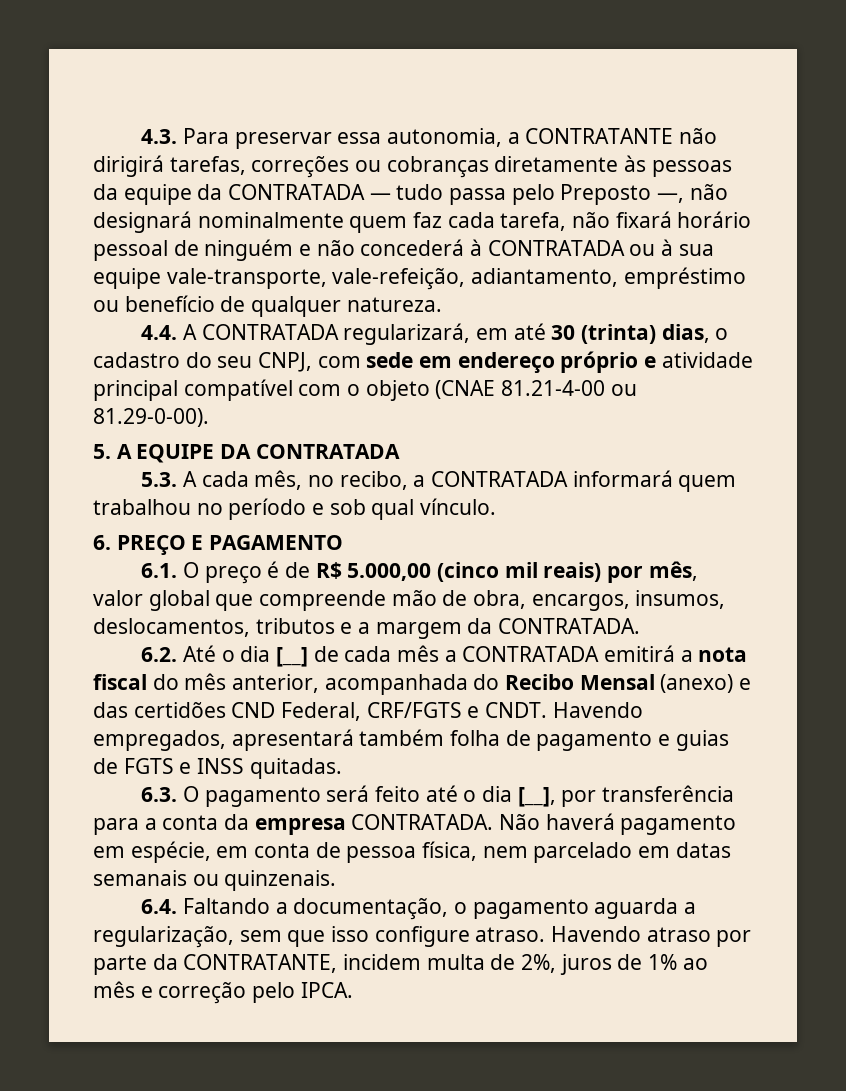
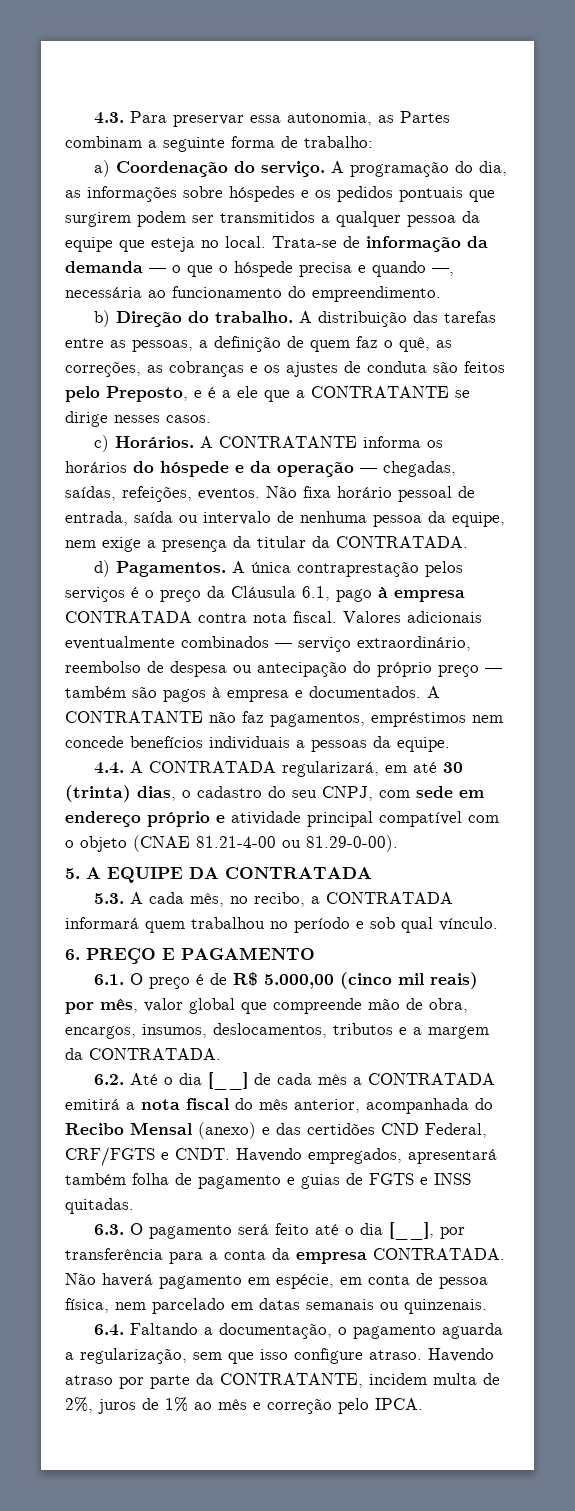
- 4.3. Para preservar essa autonomia, a CONTRATANTE não dirigirá tarefas, correções ou cobranças diretamente às pessoas da equipe da CONTRATADA — tudo passa pelo Preposto —, não designará nominalmente quem faz cada tarefa, não fixará horário pessoal de ninguém e não concederá à CONTRATADA ou à sua equipe vale-transporte, vale-refeição, adiantamento, empréstimo ou benefício de qualquer natureza.
+ 4.3. Para preservar essa autonomia, as Partes combinam a seguinte forma de trabalho:
+ a) Coordenação do serviço. A programação do dia, as informações sobre hóspedes e os pedidos pontuais que surgirem podem ser transmitidos a qualquer pessoa da equipe que esteja no local. Trata-se de informação da demanda — o que o hóspede precisa e quando —, necessária ao funcionamento do empreendimento.
+ b) Direção do trabalho. A distribuição das tarefas entre as pessoas, a definição de quem faz o quê, as correções, as cobranças e os ajustes de conduta são feitos pelo Preposto, e é a ele que a CONTRATANTE se dirige nesses casos.
+ c) Horários. A CONTRATANTE informa os horários do hóspede e da operação — chegadas, saídas, refeições, eventos. Não fixa horário pessoal de entrada, saída ou intervalo de nenhuma pessoa da equipe, nem exige a presença da titular da CONTRATADA.
+ d) Pagamentos. A única contraprestação pelos serviços é o preço da Cláusula 6.1, pago à empresa CONTRATADA contra nota fiscal. Valores adicionais eventualmente combinados — serviço extraordinário, reembolso de despesa ou antecipação do próprio preço — também são pagos à empresa e documentados. A CONTRATANTE não faz pagamentos, empréstimos nem concede benefícios individuais a pessoas da equipe.

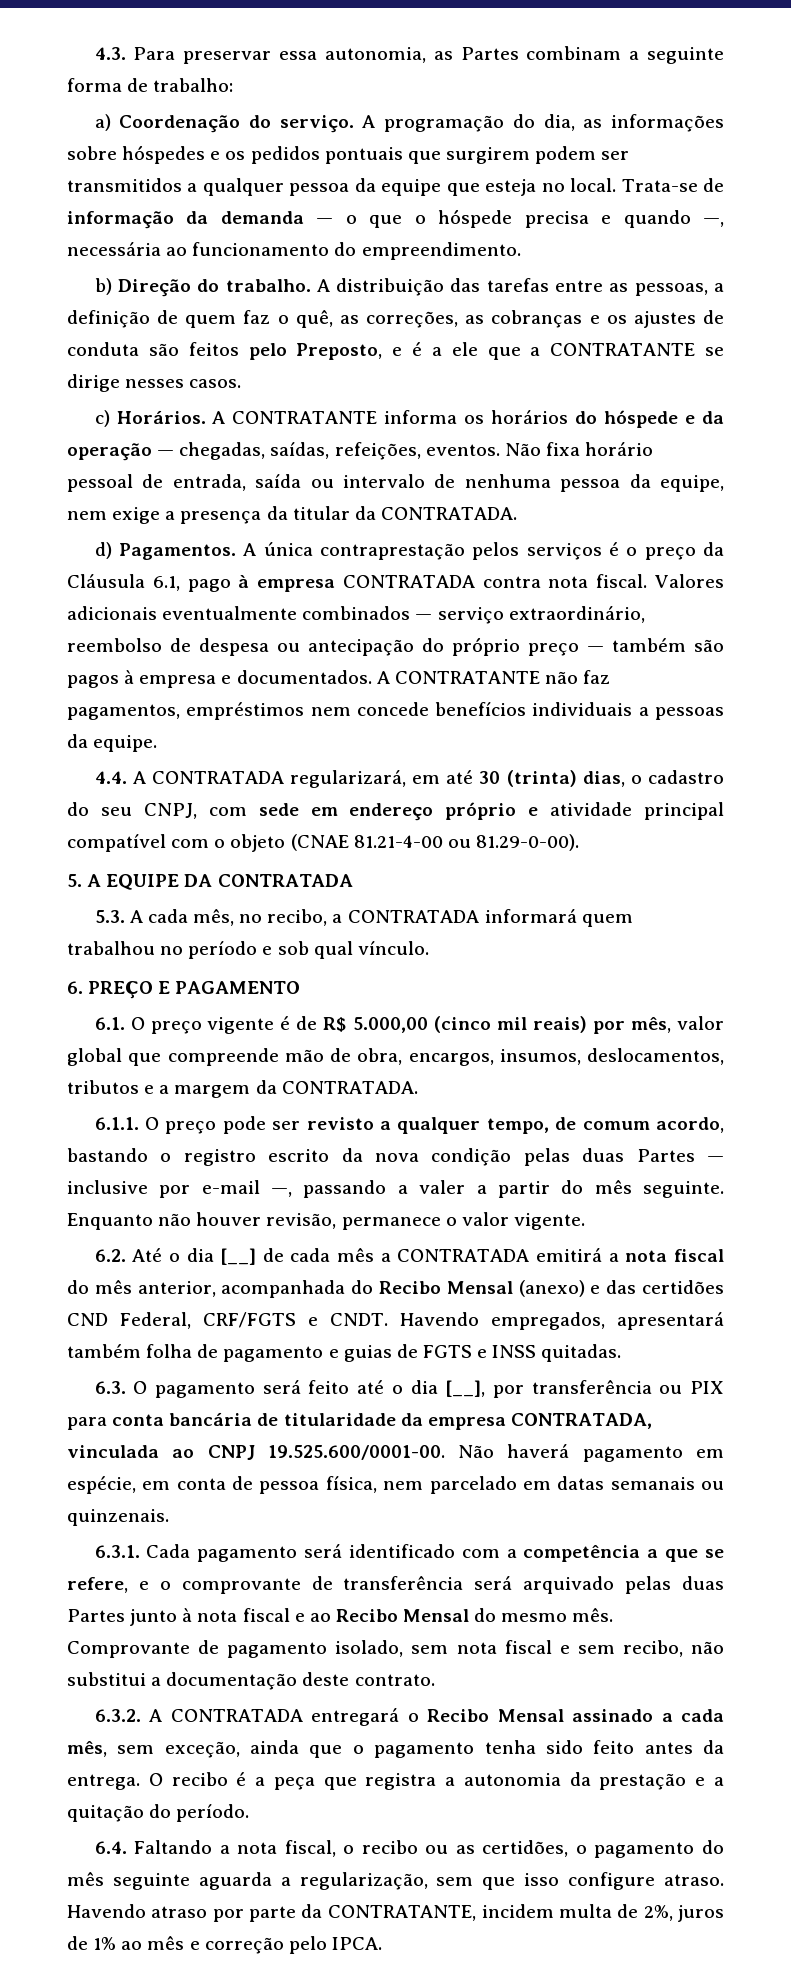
- 6.1. O preço é de R$ 5.000,00 (cinco mil reais) por mês, valor global que compreende mão de obra, encargos, insumos, deslocamentos, tributos e a margem da CONTRATADA.
+ 6.1. O preço vigente é de R$ 5.000,00 (cinco mil reais) por mês, valor global que compreende mão de obra, encargos, insumos, deslocamentos, tributos e a margem da CONTRATADA.
+ 6.1.1. O preço pode ser revisto a qualquer tempo, de comum acordo, bastando o registro escrito da nova condição pelas duas Partes — inclusive por e-mail —, passando a valer a partir do mês seguinte. Enquanto não houver revisão, permanece o valor vigente.
- 6.3. O pagamento será feito até o dia [__], por transferência para a conta da empresa CONTRATADA. Não haverá pagamento em espécie, em conta de pessoa física, nem parcelado em datas semanais ou quinzenais.
+ 6.3. O pagamento será feito até o dia [__], por transferência ou PIX para conta bancária de titularidade da empresa CONTRATADA, vinculada ao CNPJ 19.525.600/0001-00. Não haverá pagamento em espécie, em conta de pessoa física, nem parcelado em datas semanais ou quinzenais.
- 6.4. Faltando a documentação, o pagamento aguarda a regularização, sem que isso configure atraso.
+ 6.3.1. Cada pagamento será identificado com a competência a que se refere, e o comprovante de transferência será arquivado pelas duas Partes junto à nota fiscal e ao Recibo Mensal do mesmo mês. Comprovante de pagamento isolado, sem nota fiscal e sem recibo, não substitui a documentação deste contrato.
+ 6.3.2. A CONTRATADA entregará o Recibo Mensal assinado a cada mês, sem exceção, ainda que o pagamento tenha sido feito antes da entrega. O recibo é a peça que registra a autonomia da prestação e a quitação do período.
+ 6.4. Faltando a nota fiscal, o recibo ou as certidões, o pagamento do mês seguinte aguarda a regularização, sem que isso configure atraso.

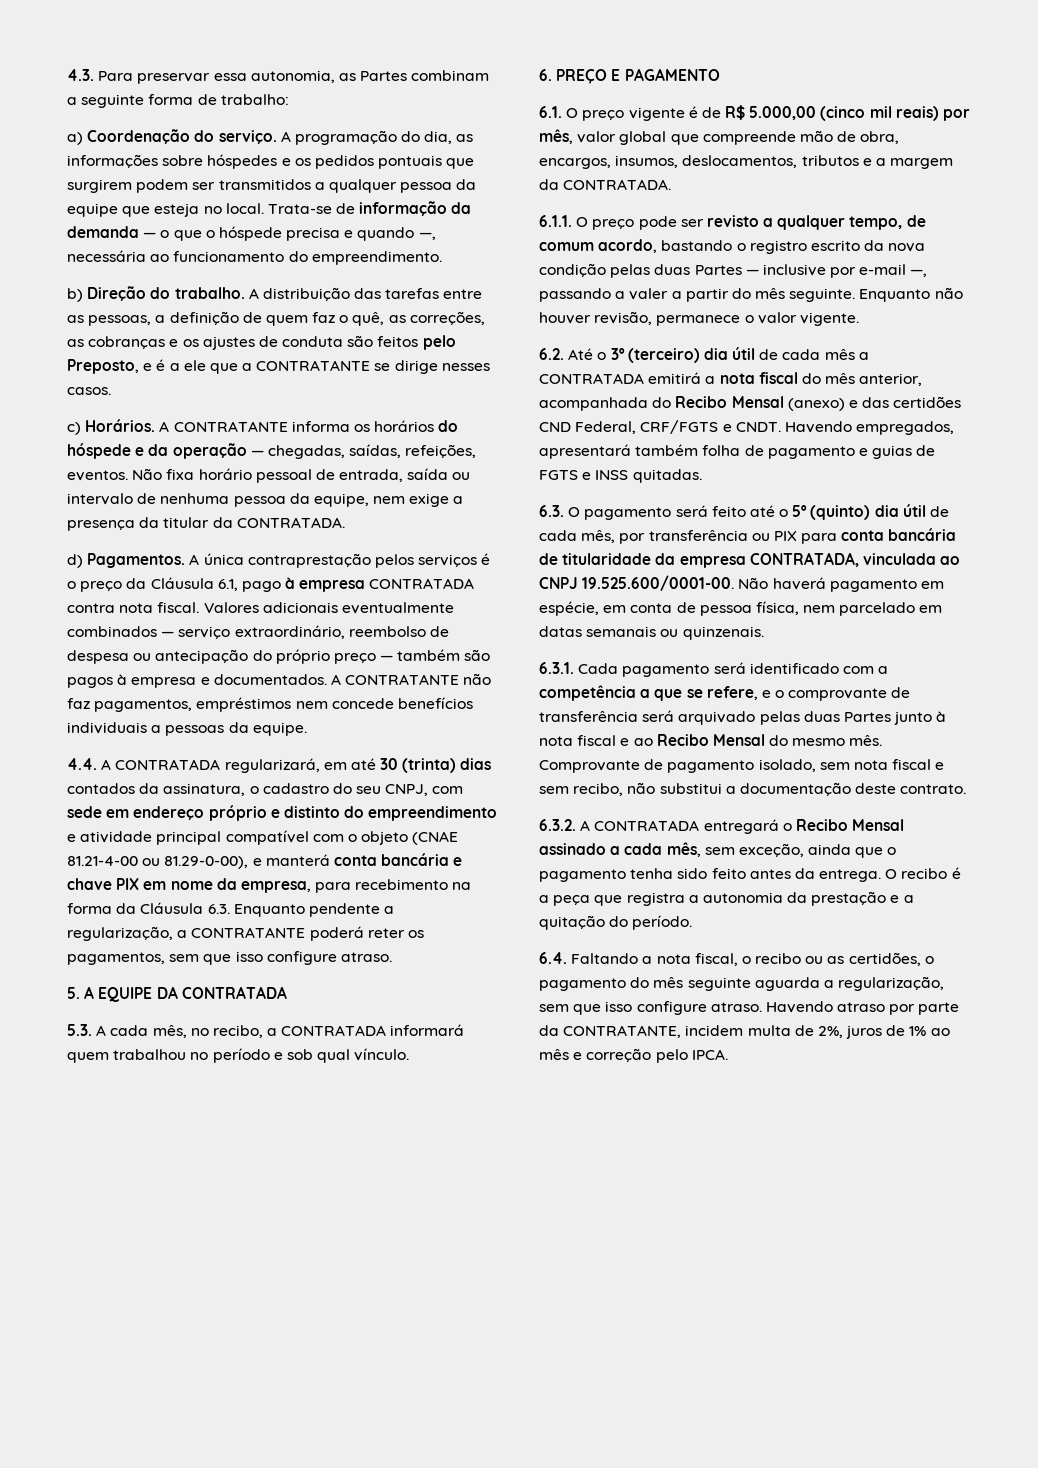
- 4.4. A CONTRATADA regularizará, em até 30 (trinta) dias, o cadastro do seu CNPJ, com sede em endereço próprio e atividade principal compatível com o objeto (CNAE 81.21-4-00 ou 81.29-0-00).
+ 4.4. A CONTRATADA regularizará, em até 30 (trinta) dias contados da assinatura, o cadastro do seu CNPJ, com sede em endereço próprio e distinto do empreendimento e atividade principal compatível com o objeto (CNAE 81.21-4-00 ou 81.29-0-00), e manterá conta bancária e chave PIX em nome da empresa, para recebimento na forma da Cláusula 6.3. Enquanto pendente a regularização, a CONTRATANTE poderá reter os pagamentos, sem que isso configure atraso.
- 6.2. Até o dia [__] de cada mês a CONTRATADA emitirá a nota fiscal do mês anterior, acompanhada do Recibo Mensal (anexo) e das certidões CND Federal, CRF/FGTS e CNDT.
+ 6.2. Até o 3º (terceiro) dia útil de cada mês a CONTRATADA emitirá a nota fiscal do mês anterior, acompanhada do Recibo Mensal (anexo) e das certidões CND Federal, CRF/FGTS e CNDT.
- 6.3. O pagamento será feito até o dia [__], por transferência ou PIX para conta bancária de titularidade da empresa CONTRATADA, vinculada ao CNPJ 19.525.600/0001-00. Não haverá pagamento em espécie, em conta de pessoa física, nem parcelado em datas semanais ou quinzenais.
+ 6.3. O pagamento será feito até o 5º (quinto) dia útil de cada mês, por transferência ou PIX para conta bancária de titularidade da empresa CONTRATADA, vinculada ao CNPJ 19.525.600/0001-00. Não haverá pagamento em espécie, em conta de pessoa física, nem parcelado em datas semanais ou quinzenais.

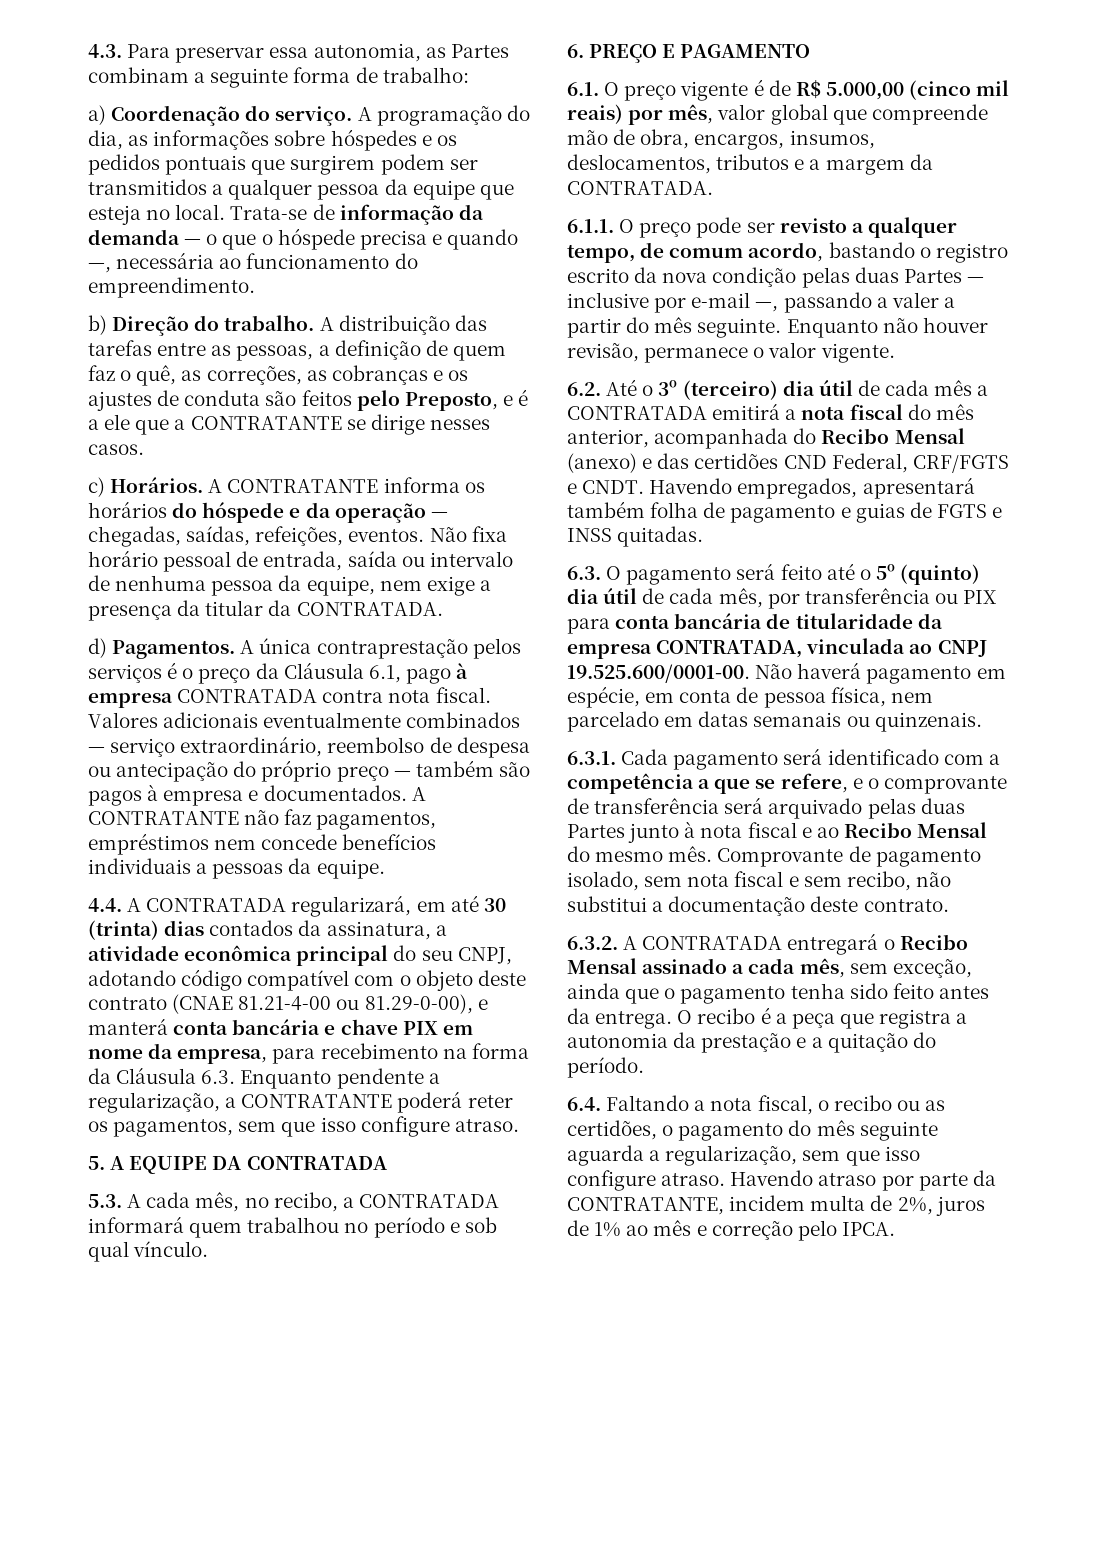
- 4.4. A CONTRATADA regularizará, em até 30 (trinta) dias contados da assinatura, o cadastro do seu CNPJ, com sede em endereço próprio e distinto do empreendimento e atividade principal compatível com o objeto (CNAE 81.21-4-00 ou 81.29-0-00), e manterá conta bancária e chave PIX em nome da empresa, para recebimento na forma da Cláusula 6.3. Enquanto pendente a regularização, a CONTRATANTE poderá reter os pagamentos, sem que isso configure atraso.
+ 4.4. A CONTRATADA regularizará, em até 30 (trinta) dias contados da assinatura, a atividade econômica principal do seu CNPJ, adotando código compatível com o objeto deste contrato (CNAE 81.21-4-00 ou 81.29-0-00), e manterá conta bancária e chave PIX em nome da empresa, para recebimento na forma da Cláusula 6.3. Enquanto pendente a regularização, a CONTRATANTE poderá reter os pagamentos, sem que isso configure atraso.

